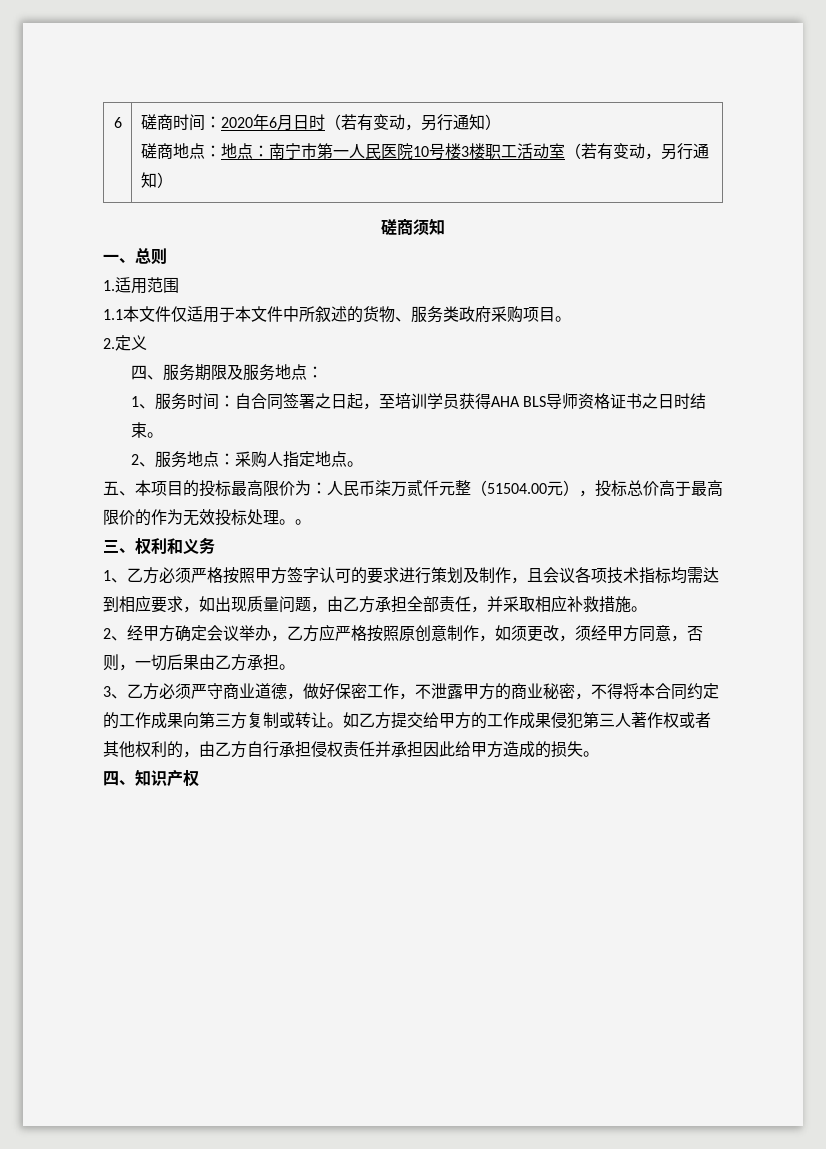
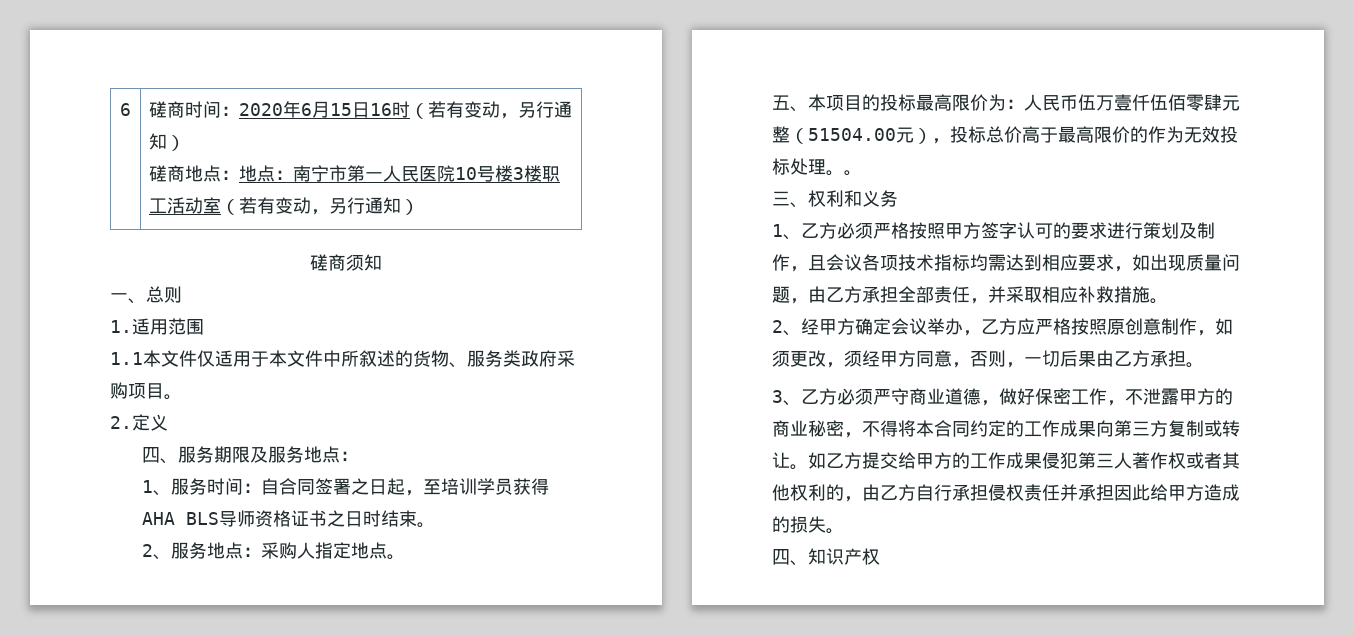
- 6 | 磋商时间：2020年6月日时（若有变动，另行通知）
+ 6 | 磋商时间：2020年6月15日16时（若有变动，另行通知）
- 五、本项目的投标最高限价为：人民币柒万贰仟元整（51504.00元），投标总价高于最高限价的作为无效投标处理。
+ 五、本项目的投标最高限价为：人民币伍万壹仟伍佰零肆元整（51504.00元），投标总价高于最高限价的作为无效投标处理。

